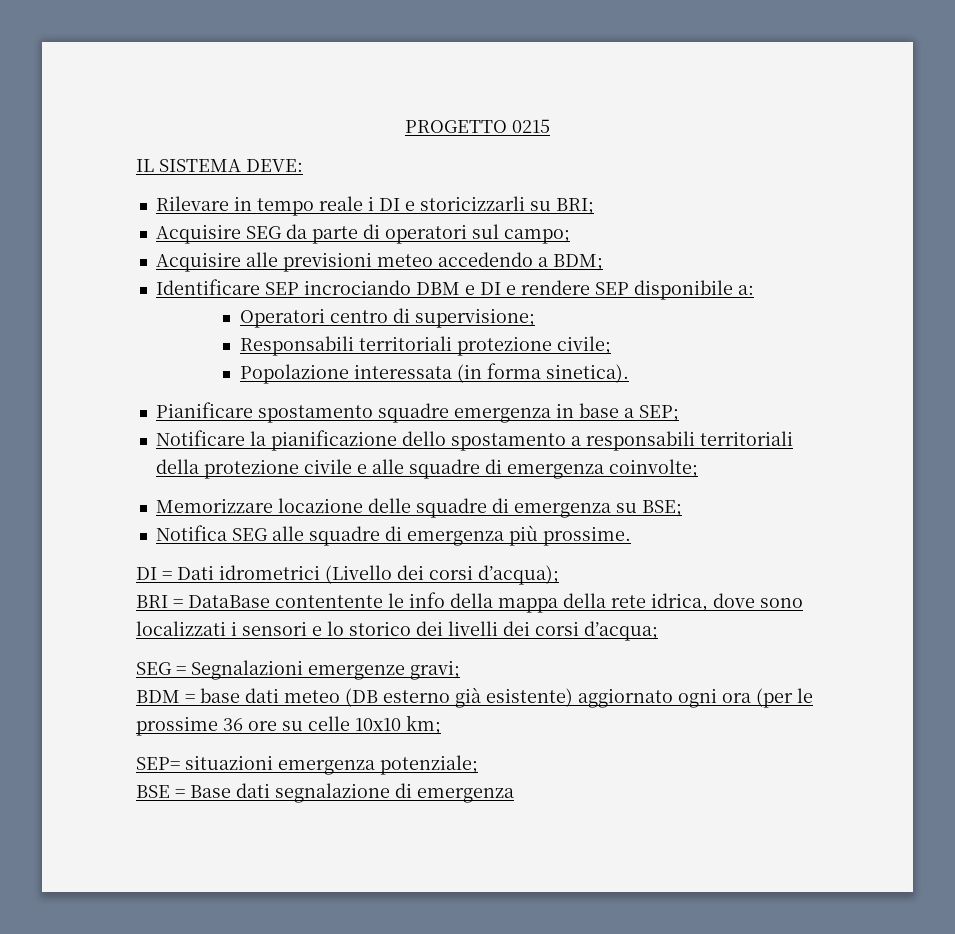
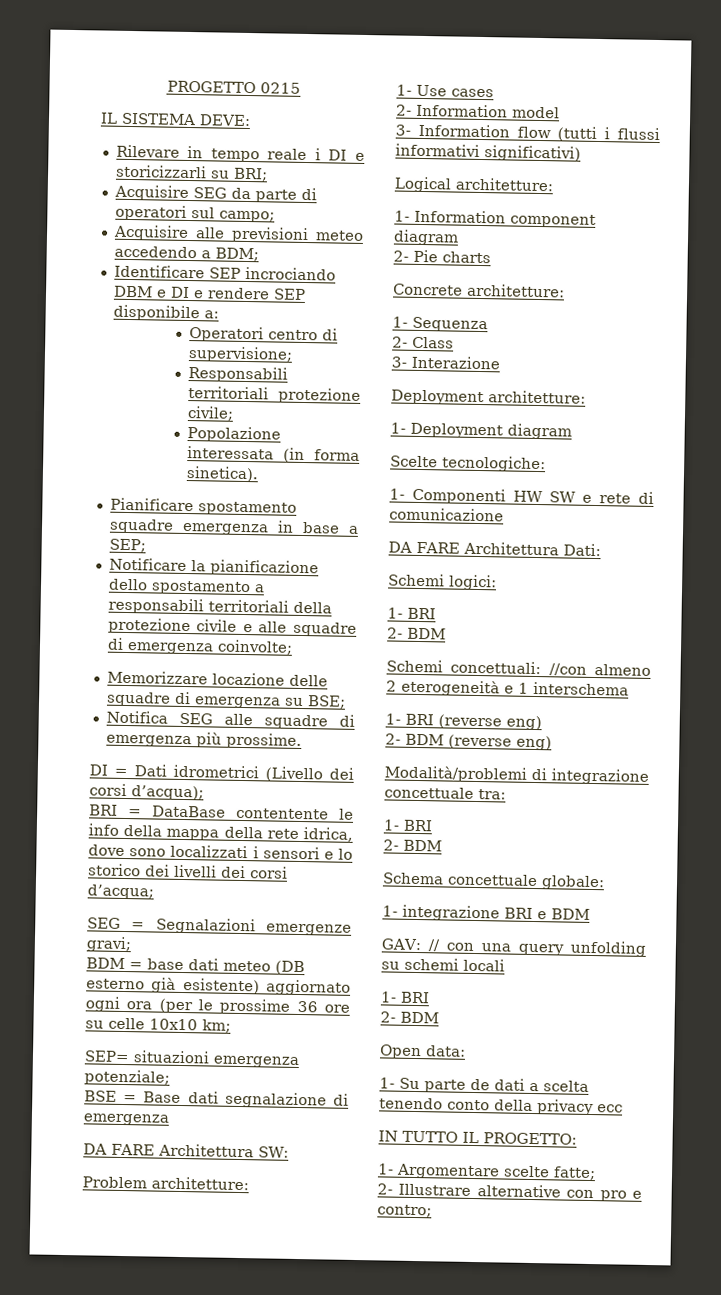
+ DA FARE Architettura SW:
+ Problem architetture:
+ 1- Use cases
+ 2- Information model
+ 3- Information flow (tutti i flussi informativi significativi)
+ Logical architetture:
+ 1- Information component diagram
+ 2- Pie charts
+ Concrete architetture:
+ 1- Sequenza
+ 2- Class
+ 3- Interazione
+ Deployment architetture:
+ 1- Deployment diagram
+ Scelte tecnologiche:
+ 1- Componenti HW SW e rete di comunicazione
+ DA FARE Architettura Dati:
+ Schemi logici:
+ 1- BRI
+ 2- BDM
+ Schemi concettuali: //con almeno 2 eterogeneità e 1 interschema
+ 1- BRI (reverse eng)
+ 2- BDM (reverse eng)
+ Modalità/problemi di integrazione concettuale tra:
+ 1- BRI
+ 2- BDM
+ Schema concettuale globale:
+ 1- integrazione BRI e BDM
+ GAV: // con una query unfolding su schemi locali
+ 1- BRI
+ 2- BDM
+ Open data:
+ 1- Su parte de dati a scelta tenendo conto della privacy ecc
+ IN TUTTO IL PROGETTO:
+ 1- Argomentare scelte fatte;
+ 2- Illustrare alternative con pro e contro;

